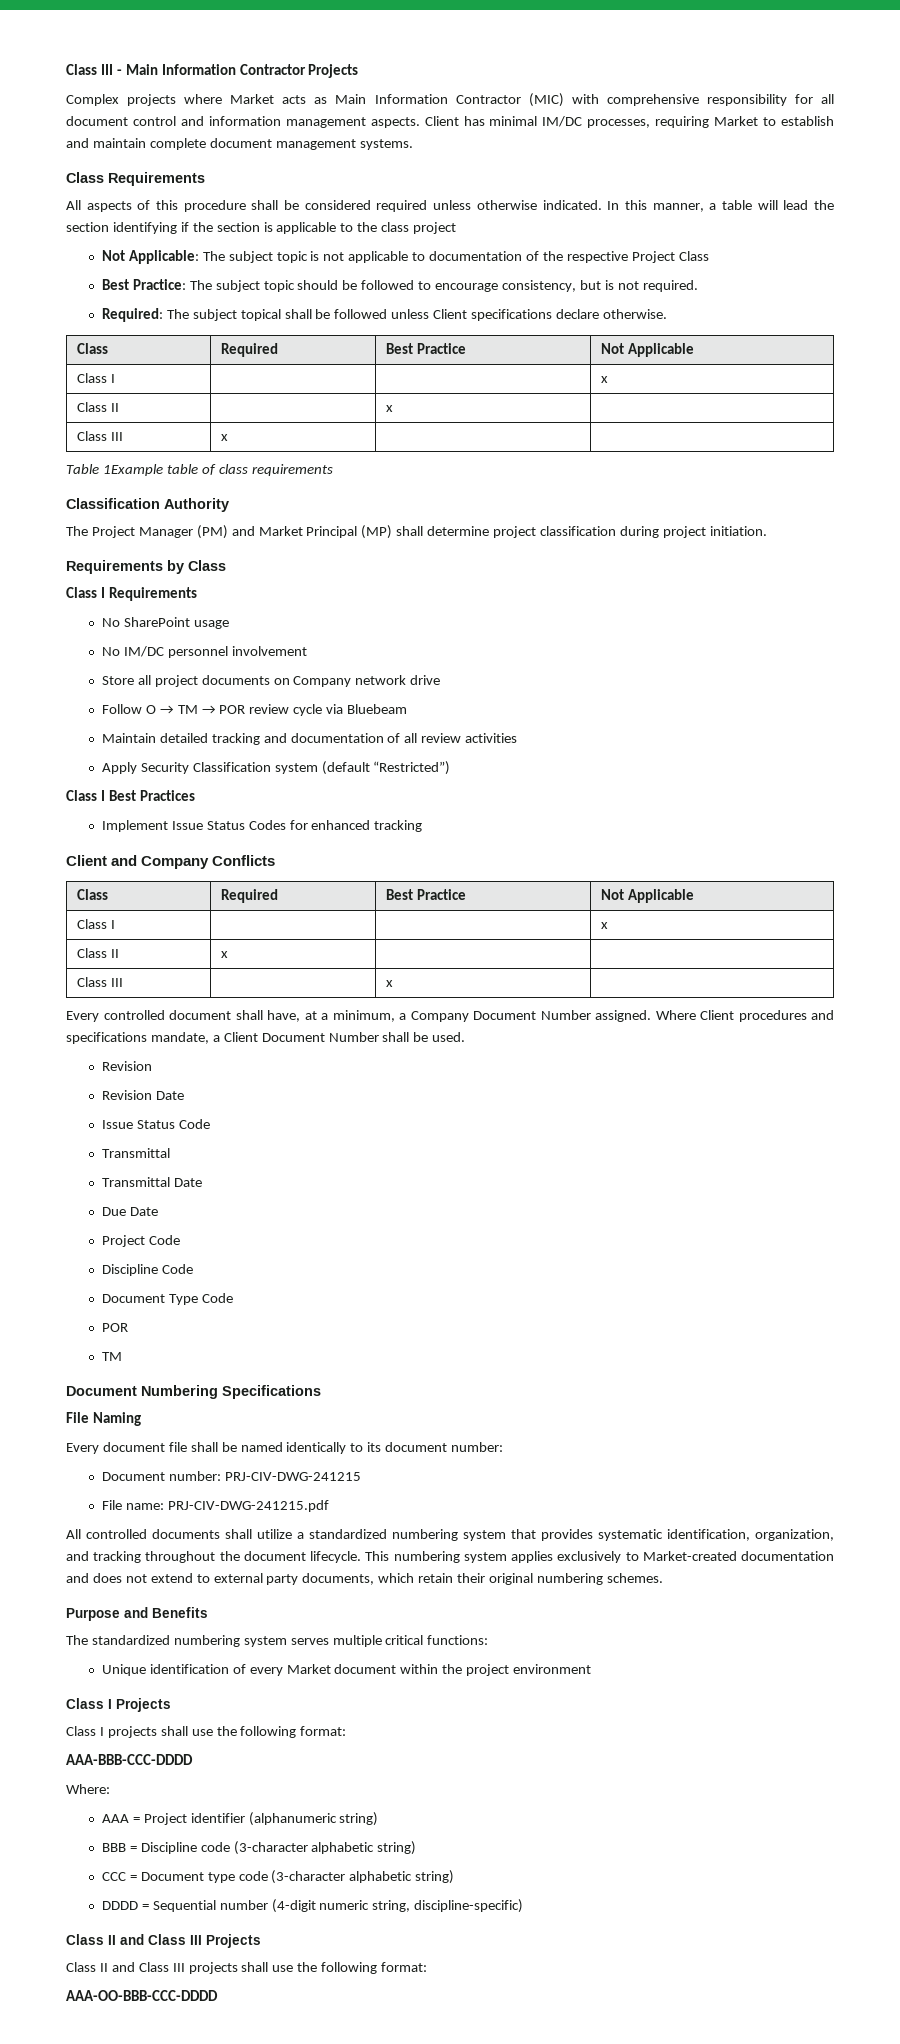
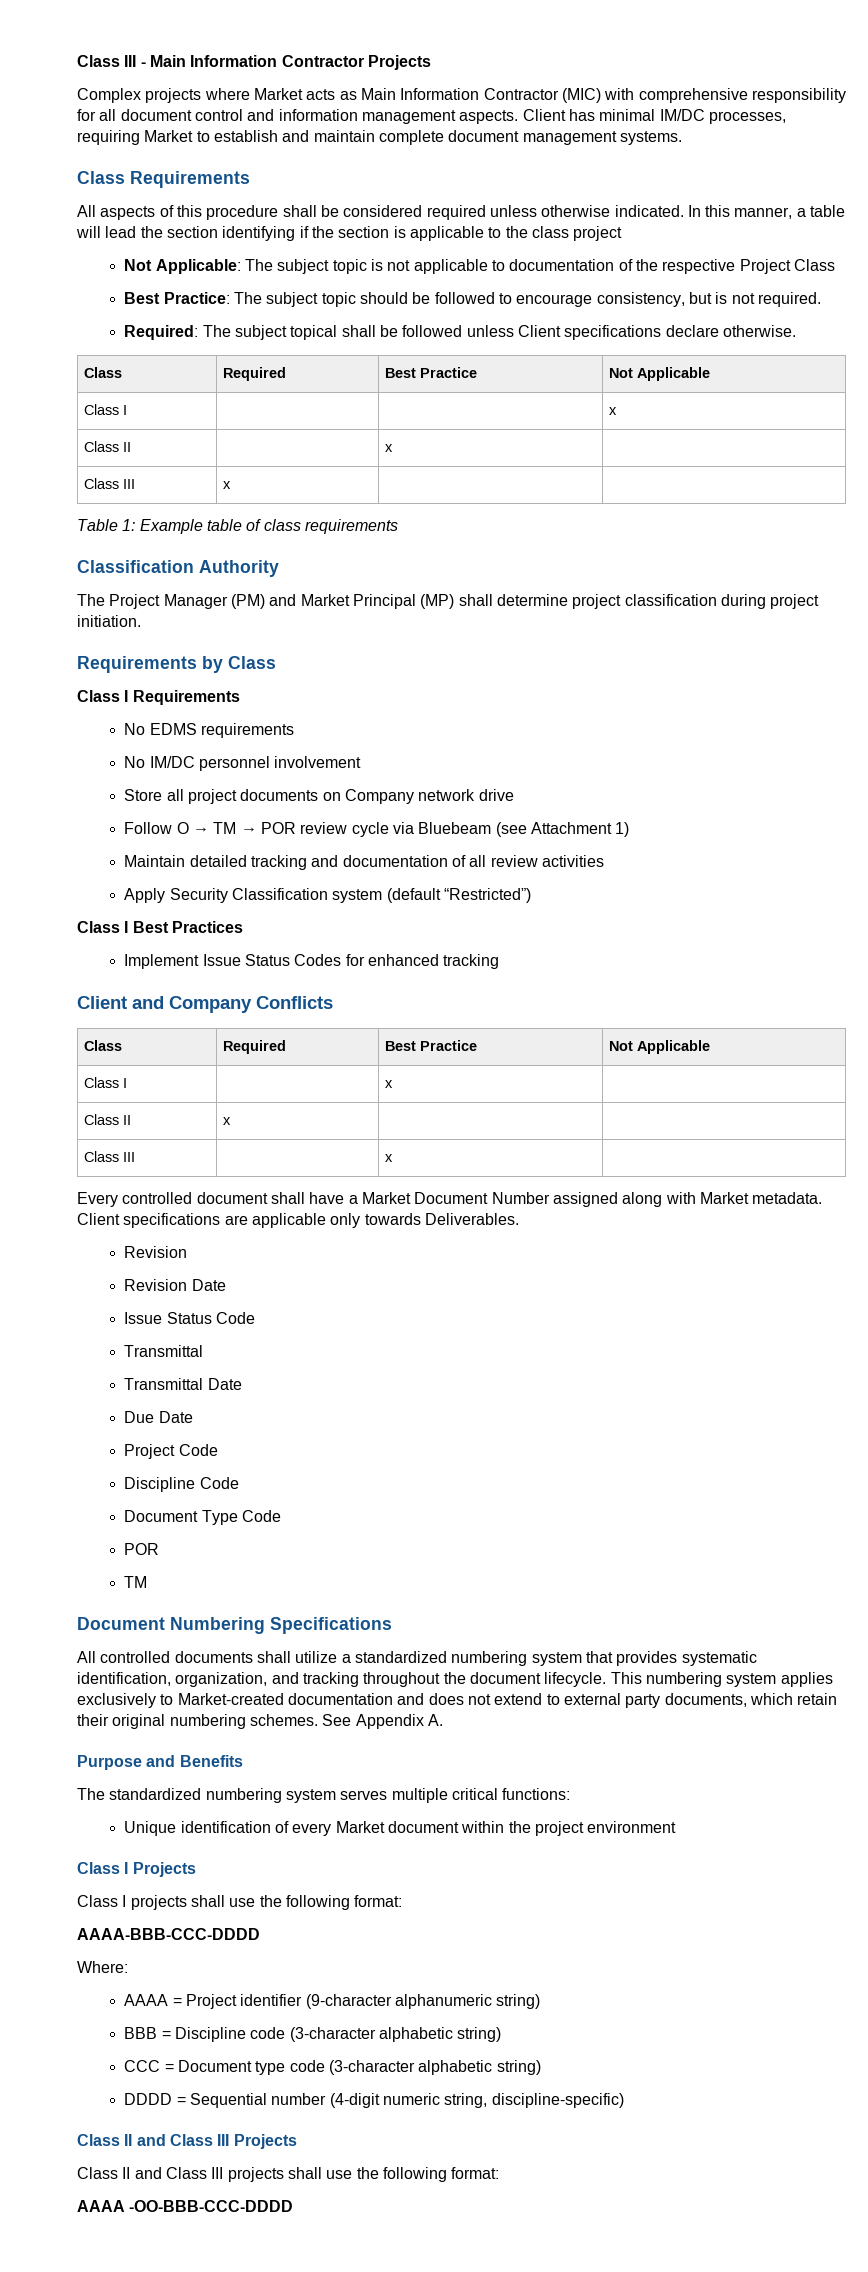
- Table 1Example table of class requirements
+ Table 1: Example table of class requirements
- No SharePoint usage
+ No EDMS requirements
- Follow O → TM → POR review cycle via Bluebeam
+ Follow O → TM → POR review cycle via Bluebeam (see Attachment 1)
  Client and Company Conflicts
  Class | Required | Best Practice | Not Applicable
- Class I | | | x
+ Class I | | x |
- Every controlled document shall have, at a minimum, a Company Document Number assigned. Where Client procedures and specifications mandate, a Client Document Number shall be used.
+ Every controlled document shall have a Market Document Number assigned along with Market metadata. Client specifications are applicable only towards Deliverables.
- File Naming
- Every document file shall be named identically to its document number:
- Document number: PRJ-CIV-DWG-241215
- File name: PRJ-CIV-DWG-241215.pdf
+ See Appendix A.
- AAA-BBB-CCC-DDDD
+ AAAA-BBB-CCC-DDDD
- AAA = Project identifier (alphanumeric string)
+ AAAA = Project identifier (9-character alphanumeric string)
- AAA-OO-BBB-CCC-DDDD
+ AAAA -OO-BBB-CCC-DDDD

